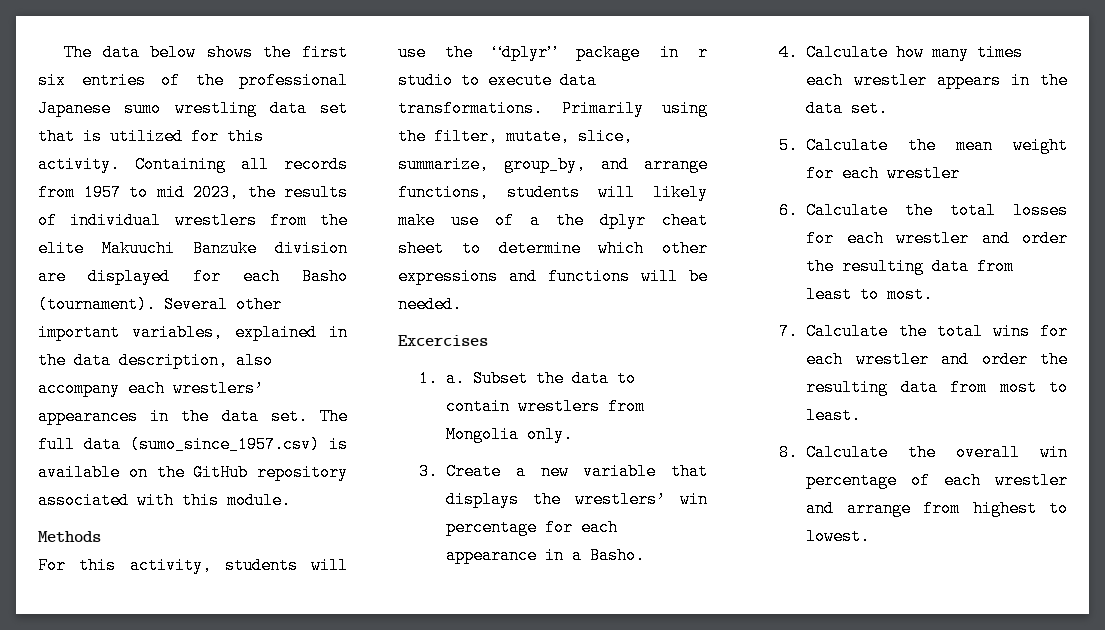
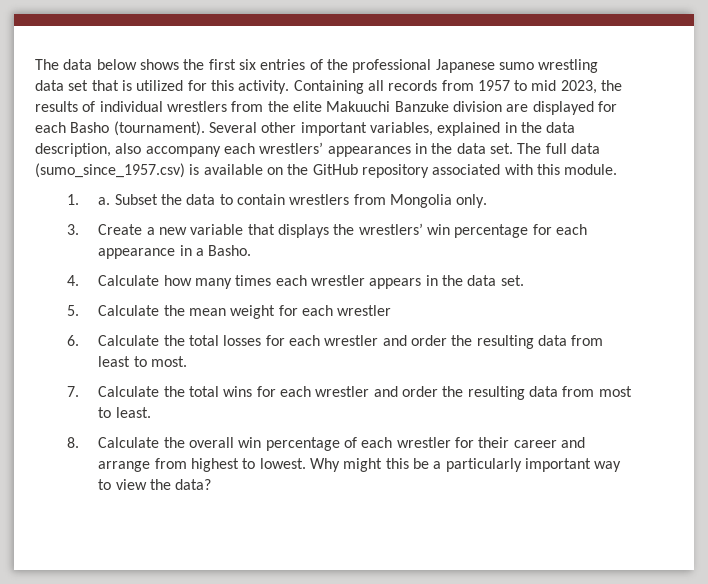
- Methods
- For this activity, students will use the “dplyr” package in r studio to execute data transformations. Primarily using the filter, mutate, slice, summarize, group_by, and arrange functions, students will likely make use of a the dplyr cheat sheet to determine which other expressions and functions will be needed.
- Excercises
- 8. Calculate the overall win percentage of each wrestler and arrange from highest to lowest.
+ 8. Calculate the overall win percentage of each wrestler for their career and arrange from highest to lowest.
+ Why might this be a particularly important way to view the data?

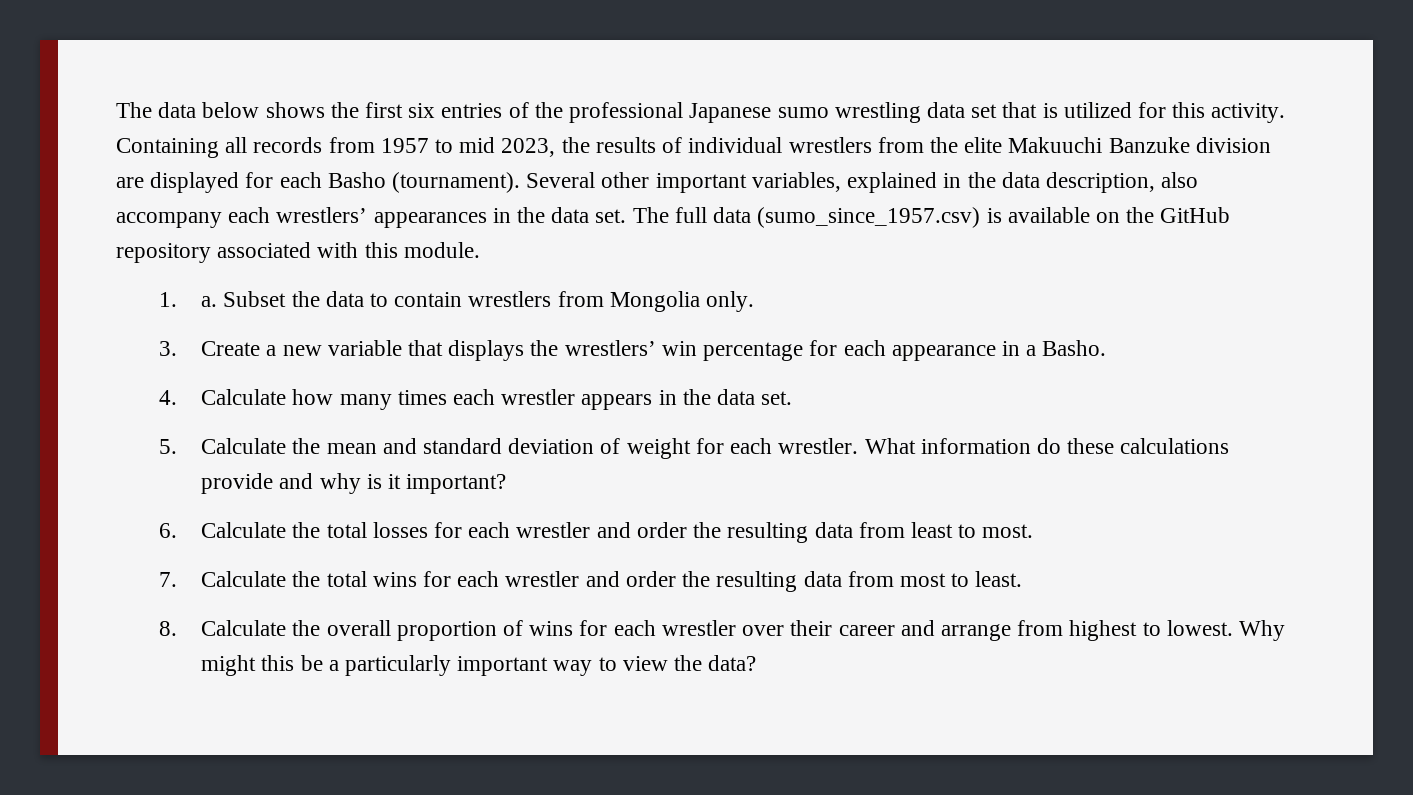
- 5. Calculate the mean weight for each wrestler
+ 5. Calculate the mean and standard deviation of weight for each wrestler. What information do these calculations provide and why is it important?
- 8. Calculate the overall win percentage of each wrestler for their career and arrange from highest to lowest.
+ 8. Calculate the overall proportion of wins for each wrestler over their career and arrange from highest to lowest.

